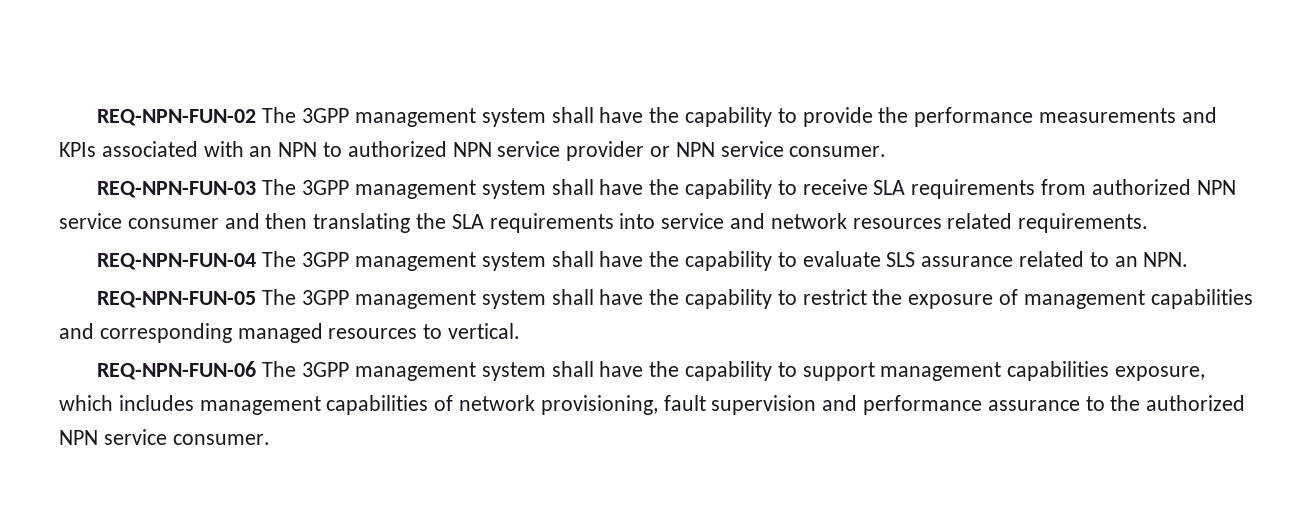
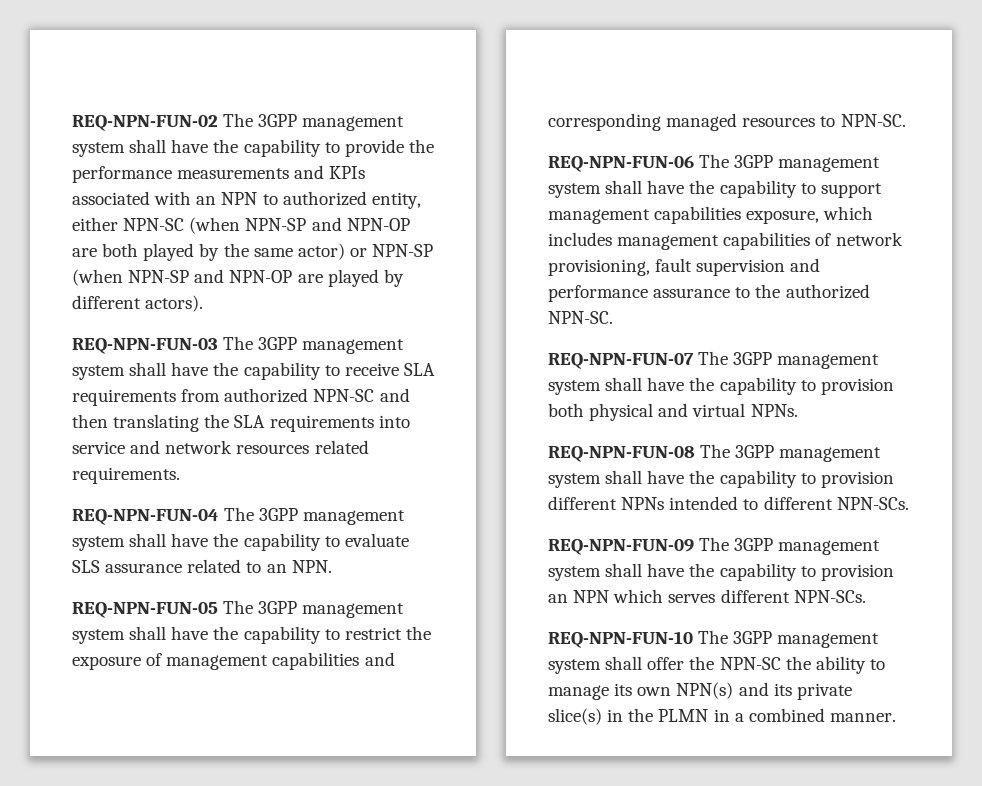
- REQ-NPN-FUN-02 The 3GPP management system shall have the capability to provide the performance measurements and KPIs associated with an NPN to authorized NPN service provider or NPN service consumer.
+ REQ-NPN-FUN-02 The 3GPP management system shall have the capability to provide the performance measurements and KPIs associated with an NPN to authorized entity, either NPN-SC (when NPN-SP and NPN-OP are both played by the same actor) or NPN-SP (when NPN-SP and NPN-OP are played by different actors).
- REQ-NPN-FUN-03 The 3GPP management system shall have the capability to receive SLA requirements from authorized NPN service consumer and then translating the SLA requirements into service and network resources related requirements.
+ REQ-NPN-FUN-03 The 3GPP management system shall have the capability to receive SLA requirements from authorized NPN-SC and then translating the SLA requirements into service and network resources related requirements.
- REQ-NPN-FUN-05 The 3GPP management system shall have the capability to restrict the exposure of management capabilities and corresponding managed resources to vertical.
+ REQ-NPN-FUN-05 The 3GPP management system shall have the capability to restrict the exposure of management capabilities and corresponding managed resources to NPN-SC.
- REQ-NPN-FUN-06 The 3GPP management system shall have the capability to support management capabilities exposure, which includes management capabilities of network provisioning, fault supervision and performance assurance to the authorized NPN service consumer.
+ REQ-NPN-FUN-06 The 3GPP management system shall have the capability to support management capabilities exposure, which includes management capabilities of network provisioning, fault supervision and performance assurance to the authorized NPN-SC.
+ REQ-NPN-FUN-07 The 3GPP management system shall have the capability to provision both physical and virtual NPNs.
+ REQ-NPN-FUN-08 The 3GPP management system shall have the capability to provision different NPNs intended to different NPN-SCs.
+ REQ-NPN-FUN-09 The 3GPP management system shall have the capability to provision an NPN which serves different NPN-SCs.
+ REQ-NPN-FUN-10 The 3GPP management system shall offer the NPN-SC the ability to manage its own NPN(s) and its private slice(s) in the PLMN in a combined manner.

